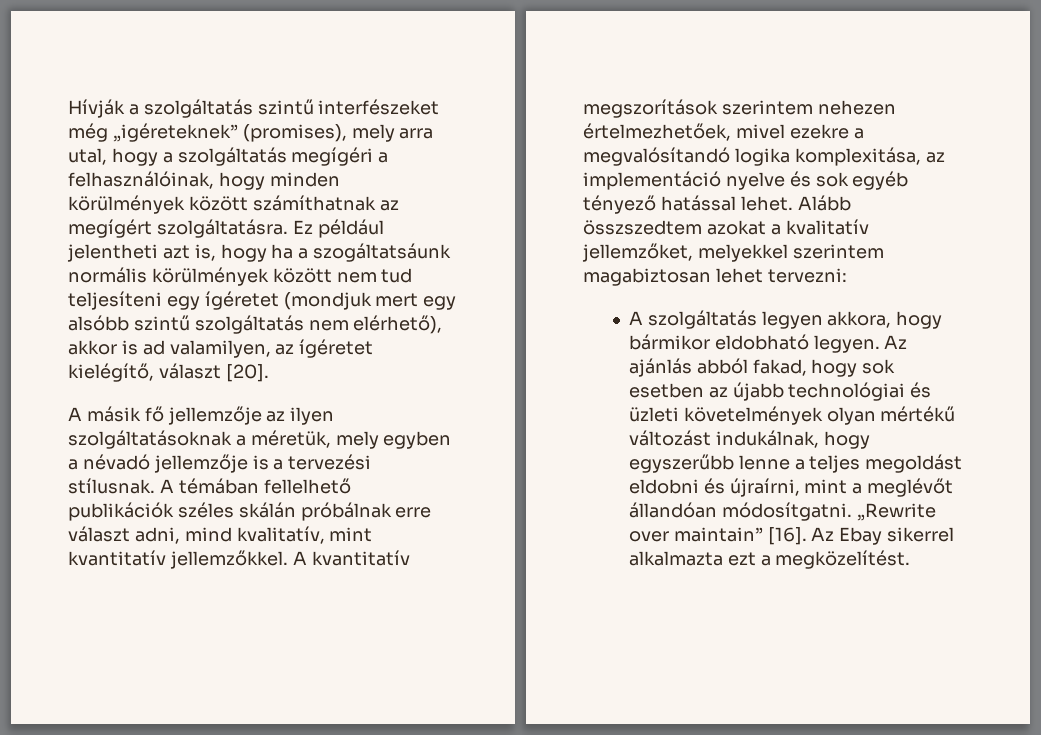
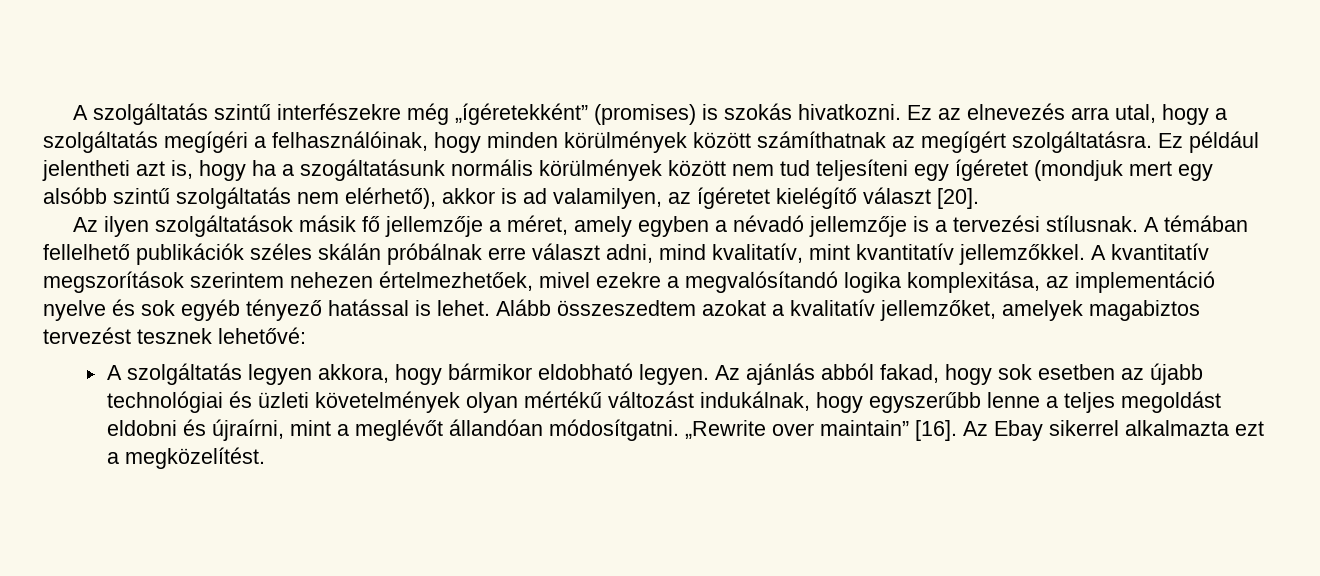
- Hívják a szolgáltatás szintű interfészeket még „igéreteknek” (promises), mely arra utal, hogy a szolgáltatás megígéri a felhasználóinak, hogy minden körülmények között számíthatnak az megígért szolgáltatásra.
+ A szolgáltatás szintű interfészekre még „ígéretekként” (promises) is szokás hivatkozni. Ez az elnevezés arra utal, hogy a szolgáltatás megígéri a felhasználóinak, hogy minden körülmények között számíthatnak az megígért szolgáltatásra.
- Ez például jelentheti azt is, hogy ha a szogáltatsáunk normális körülmények között nem tud teljesíteni egy ígéretet (mondjuk mert egy alsóbb szintű szolgáltatás nem elérhető), akkor is ad valamilyen, az ígéretet kielégítő, választ [20].
+ Ez például jelentheti azt is, hogy ha a szogáltatásunk normális körülmények között nem tud teljesíteni egy ígéretet (mondjuk mert egy alsóbb szintű szolgáltatás nem elérhető), akkor is ad valamilyen, az ígéretet kielégítő választ [20].
- A másik fő jellemzője az ilyen szolgáltatásoknak a méretük, mely egyben a névadó jellemzője is a tervezési stílusnak.
+ Az ilyen szolgáltatások másik fő jellemzője a méret, amely egyben a névadó jellemzője is a tervezési stílusnak.
- A kvantitatív megszorítások szerintem nehezen értelmezhetőek, mivel ezekre a megvalósítandó logika komplexitása, az implementáció nyelve és sok egyéb tényező hatással lehet.
+ A kvantitatív megszorítások szerintem nehezen értelmezhetőek, mivel ezekre a megvalósítandó logika komplexitása, az implementáció nyelve és sok egyéb tényező hatással is lehet.
- Alább összszedtem azokat a kvalitatív jellemzőket, melyekkel szerintem magabiztosan lehet tervezni:
+ Alább összeszedtem azokat a kvalitatív jellemzőket, amelyek magabiztos tervezést tesznek lehetővé:

